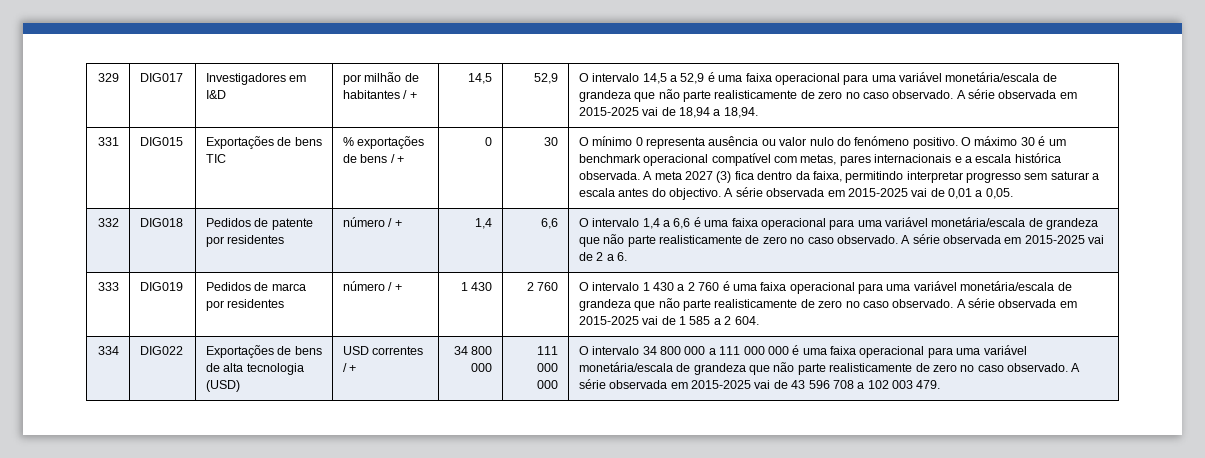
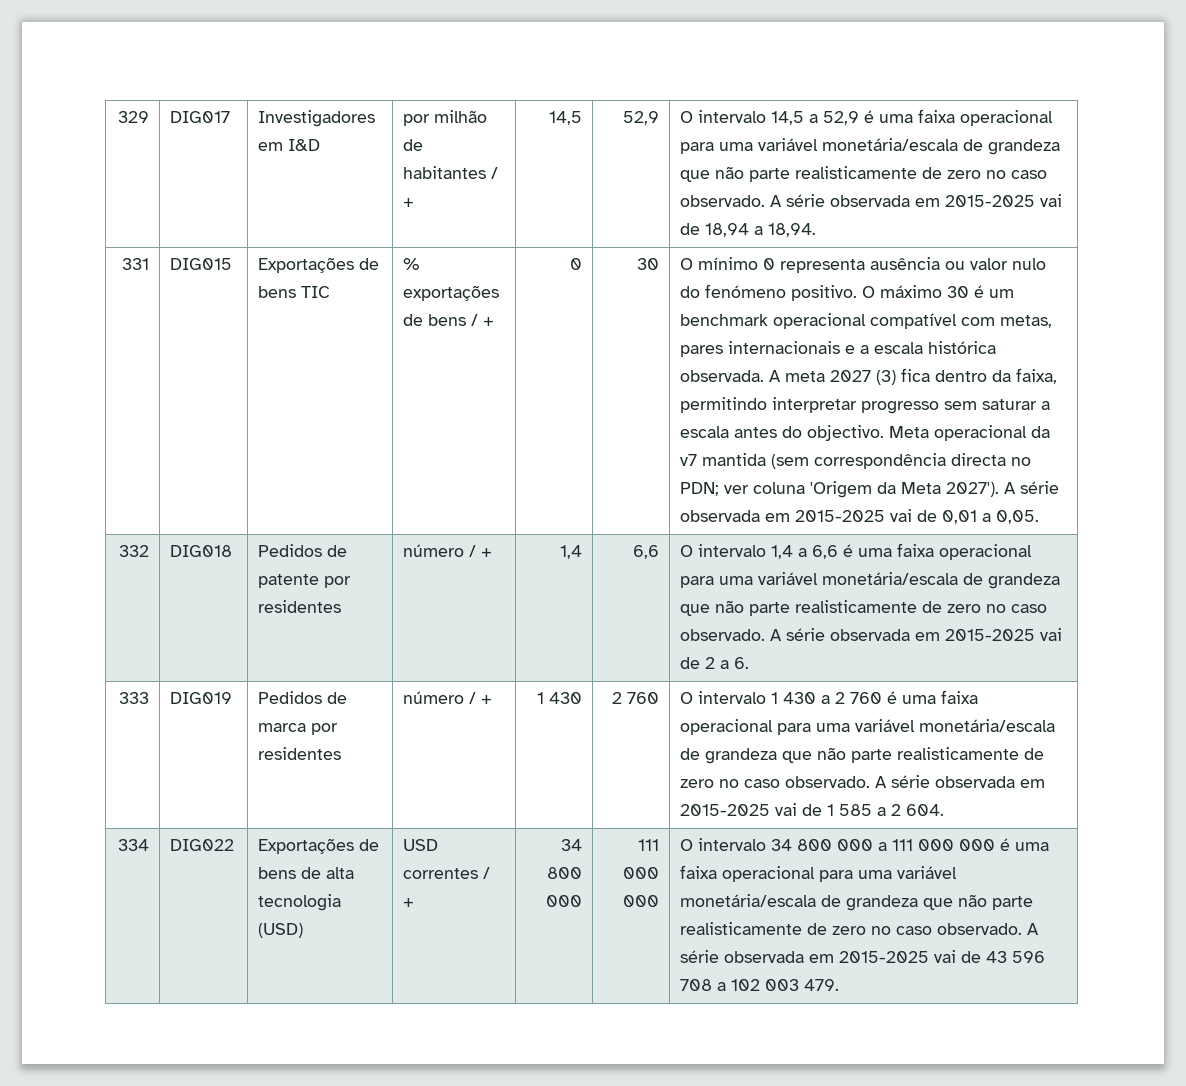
+ Meta operacional da v7 mantida (sem correspondência directa no PDN; ver coluna 'Origem da Meta 2027').

